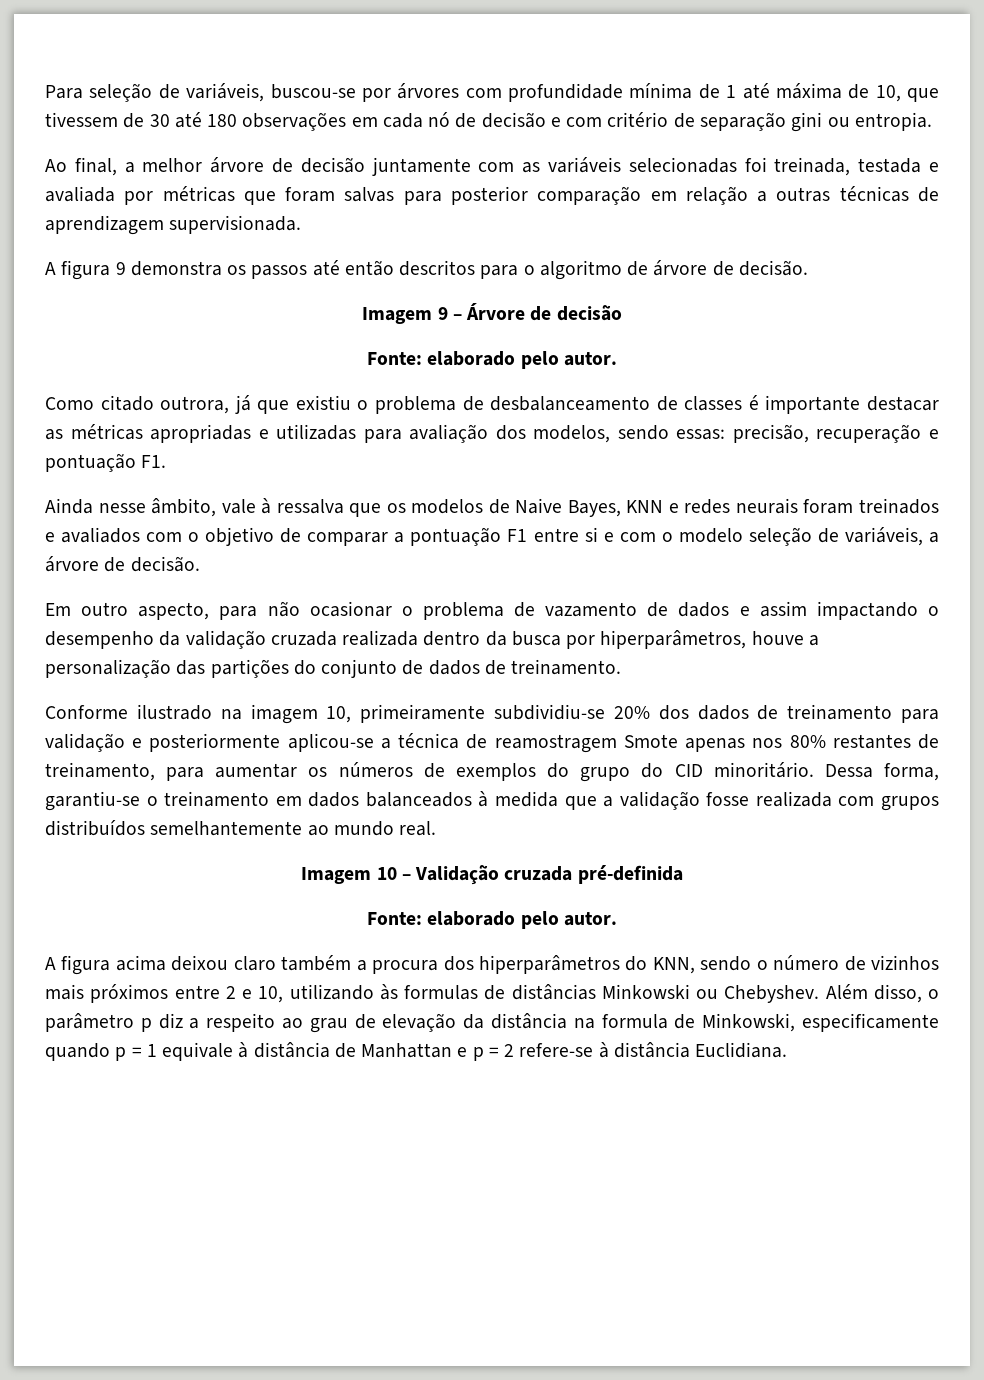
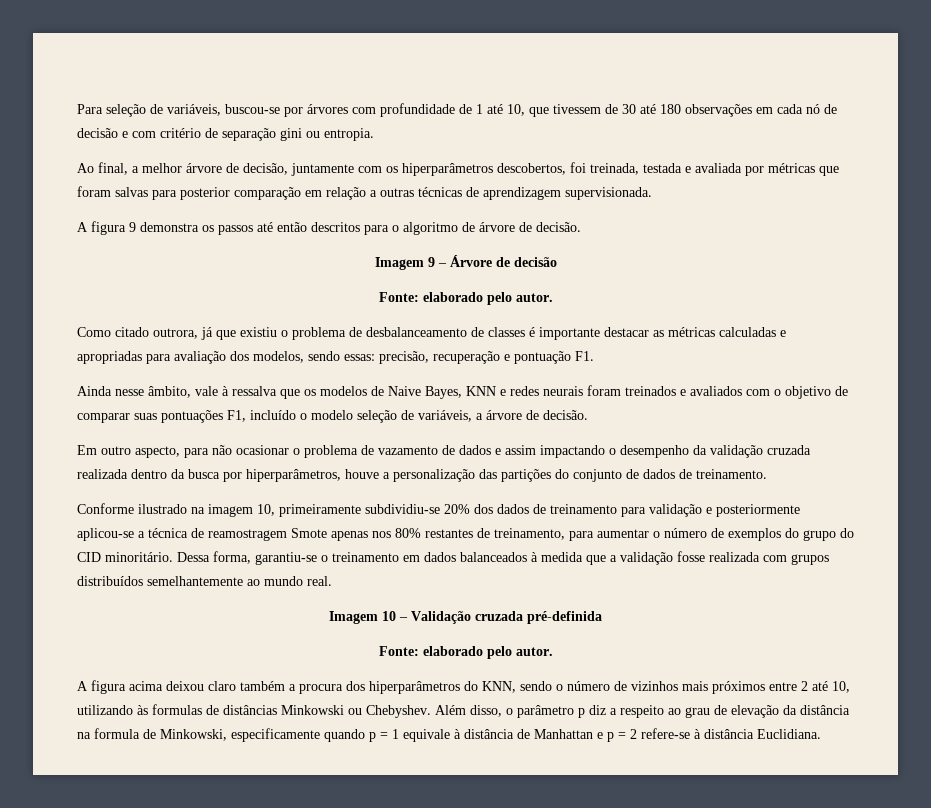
- Para seleção de variáveis, buscou-se por árvores com profundidade mínima de 1 até máxima de 10, que tivessem de 30 até 180 observações em cada nó de decisão e com critério de separação gini ou entropia.
+ Para seleção de variáveis, buscou-se por árvores com profundidade de 1 até 10, que tivessem de 30 até 180 observações em cada nó de decisão e com critério de separação gini ou entropia.
- Ao final, a melhor árvore de decisão juntamente com as variáveis selecionadas foi treinada, testada e avaliada por métricas que foram salvas para posterior comparação em relação a outras técnicas de aprendizagem supervisionada.
+ Ao final, a melhor árvore de decisão, juntamente com os hiperparâmetros descobertos, foi treinada, testada e avaliada por métricas que foram salvas para posterior comparação em relação a outras técnicas de aprendizagem supervisionada.
- Como citado outrora, já que existiu o problema de desbalanceamento de classes é importante destacar as métricas apropriadas e utilizadas para avaliação dos modelos, sendo essas: precisão, recuperação e pontuação F1.
+ Como citado outrora, já que existiu o problema de desbalanceamento de classes é importante destacar as métricas calculadas e apropriadas para avaliação dos modelos, sendo essas: precisão, recuperação e pontuação F1.
- Ainda nesse âmbito, vale à ressalva que os modelos de Naive Bayes, KNN e redes neurais foram treinados e avaliados com o objetivo de comparar a pontuação F1 entre si e com o modelo seleção de variáveis, a árvore de decisão.
+ Ainda nesse âmbito, vale à ressalva que os modelos de Naive Bayes, KNN e redes neurais foram treinados e avaliados com o objetivo de comparar suas pontuações F1, incluído o modelo seleção de variáveis, a árvore de decisão.
- Conforme ilustrado na imagem 10, primeiramente subdividiu-se 20% dos dados de treinamento para validação e posteriormente aplicou-se a técnica de reamostragem Smote apenas nos 80% restantes de treinamento, para aumentar os números de exemplos do grupo do CID minoritário.
+ Conforme ilustrado na imagem 10, primeiramente subdividiu-se 20% dos dados de treinamento para validação e posteriormente aplicou-se a técnica de reamostragem Smote apenas nos 80% restantes de treinamento, para aumentar o número de exemplos do grupo do CID minoritário.
- A figura acima deixou claro também a procura dos hiperparâmetros do KNN, sendo o número de vizinhos mais próximos entre 2 e 10, utilizando às formulas de distâncias Minkowski ou Chebyshev.
+ A figura acima deixou claro também a procura dos hiperparâmetros do KNN, sendo o número de vizinhos mais próximos entre 2 até 10, utilizando às formulas de distâncias Minkowski ou Chebyshev.

